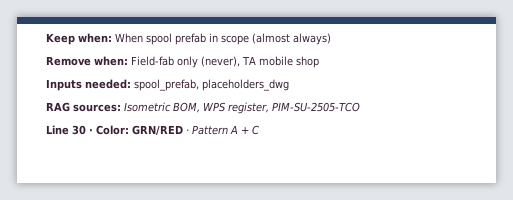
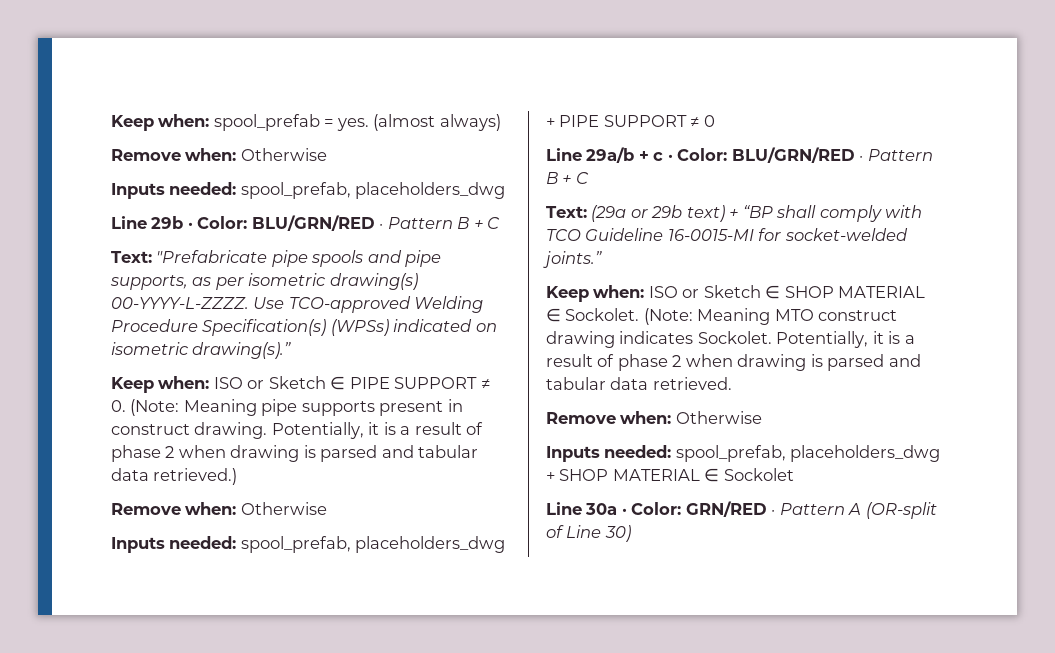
- Keep when: When spool prefab in scope (almost always)
- Remove when: Field-fab only (never), TA mobile shop
+ Keep when: spool_prefab = yes. (almost always)
+ Remove when: Otherwise
  Inputs needed: spool_prefab, placeholders_dwg
- RAG sources: Isometric BOM, WPS register, PIM-SU-2505-TCO
- Line 30 · Color: GRN/RED · Pattern A + C
+ Line 29b · Color: BLU/GRN/RED · Pattern B + C
+ Text: "Prefabricate pipe spools and pipe supports, as per isometric drawing(s) 00-YYYY-L-ZZZZ. Use TCO-approved Welding Procedure Specification(s) (WPSs) indicated on isometric drawing(s).”
+ Keep when: ISO or Sketch ∈ PIPE SUPPORT ≠ 0. (Note: Meaning pipe supports present in construct drawing. Potentially, it is a result of phase 2 when drawing is parsed and tabular data retrieved.)
+ Remove when: Otherwise
+ Inputs needed: spool_prefab, placeholders_dwg + PIPE SUPPORT ≠ 0
+ Line 29a/b + c · Color: BLU/GRN/RED · Pattern B + C
+ Text: (29a or 29b text) + “BP shall comply with TCO Guideline 16-0015-MI for socket-welded joints.”
+ Keep when: ISO or Sketch ∈ SHOP MATERIAL ∈ Sockolet. (Note: Meaning MTO construct drawing indicates Sockolet. Potentially, it is a result of phase 2 when drawing is parsed and tabular data retrieved.
+ Remove when: Otherwise
+ Inputs needed: spool_prefab, placeholders_dwg + SHOP MATERIAL ∈ Sockolet
+ Line 30a · Color: GRN/RED · Pattern A (OR-split of Line 30)

